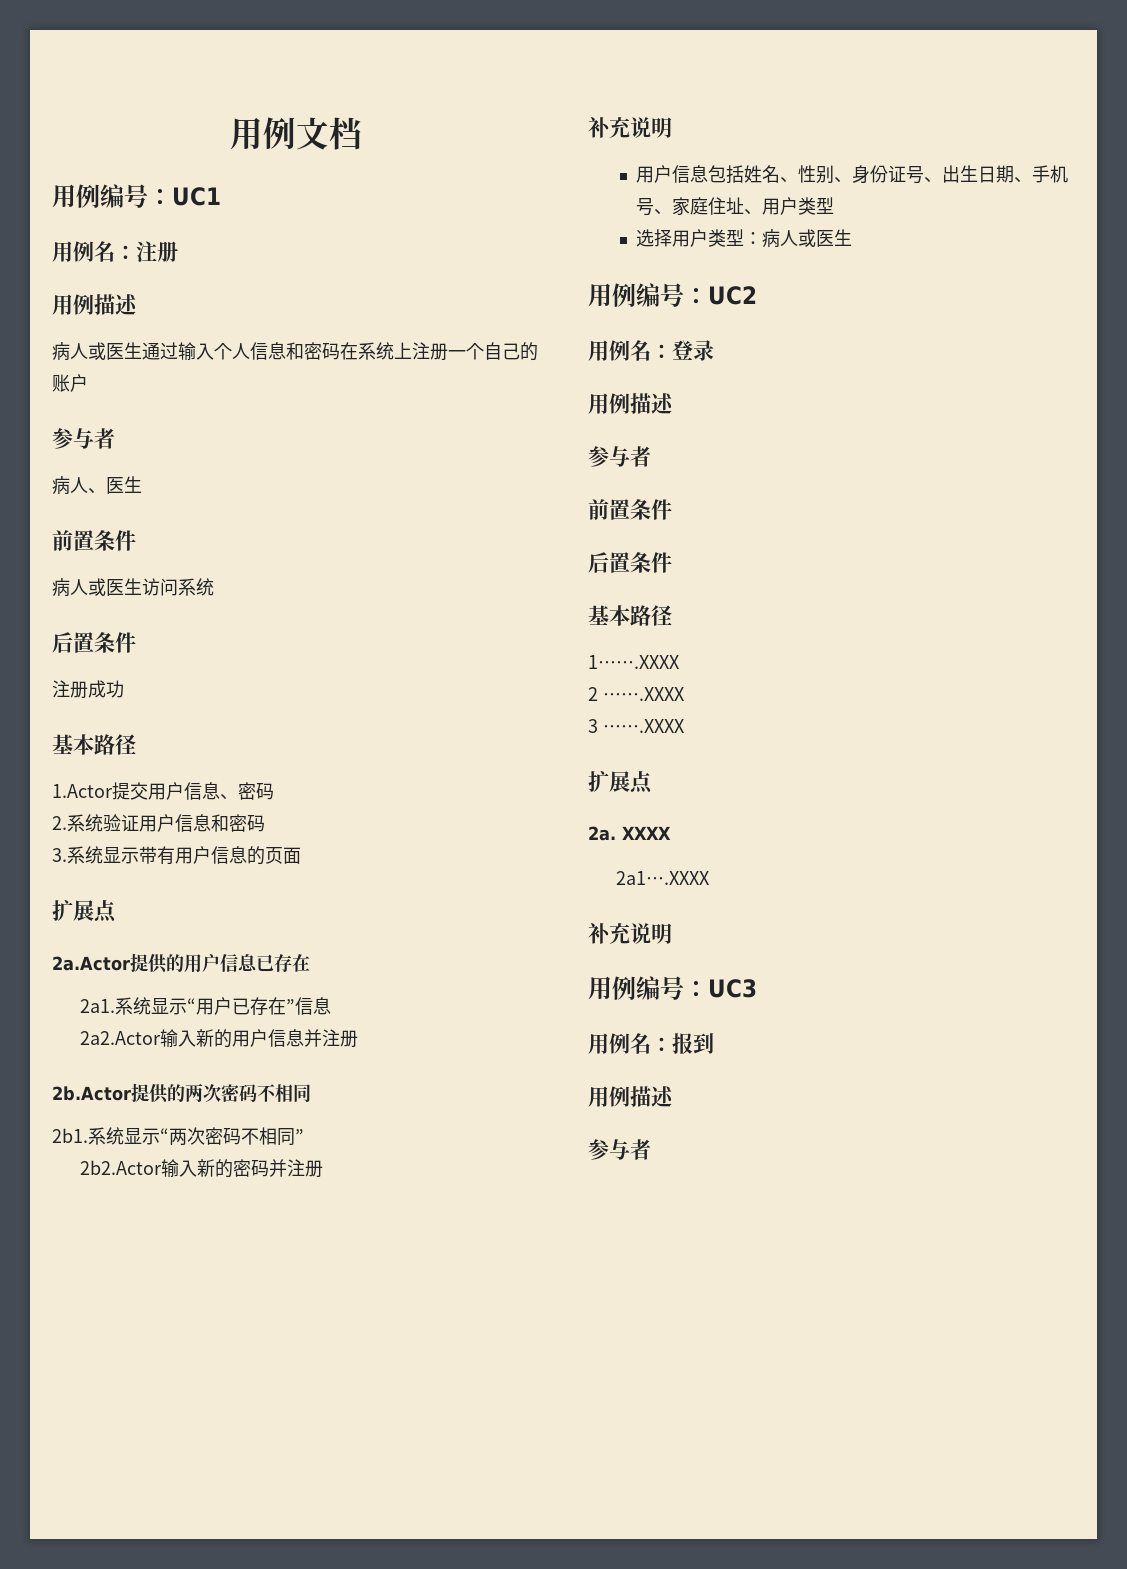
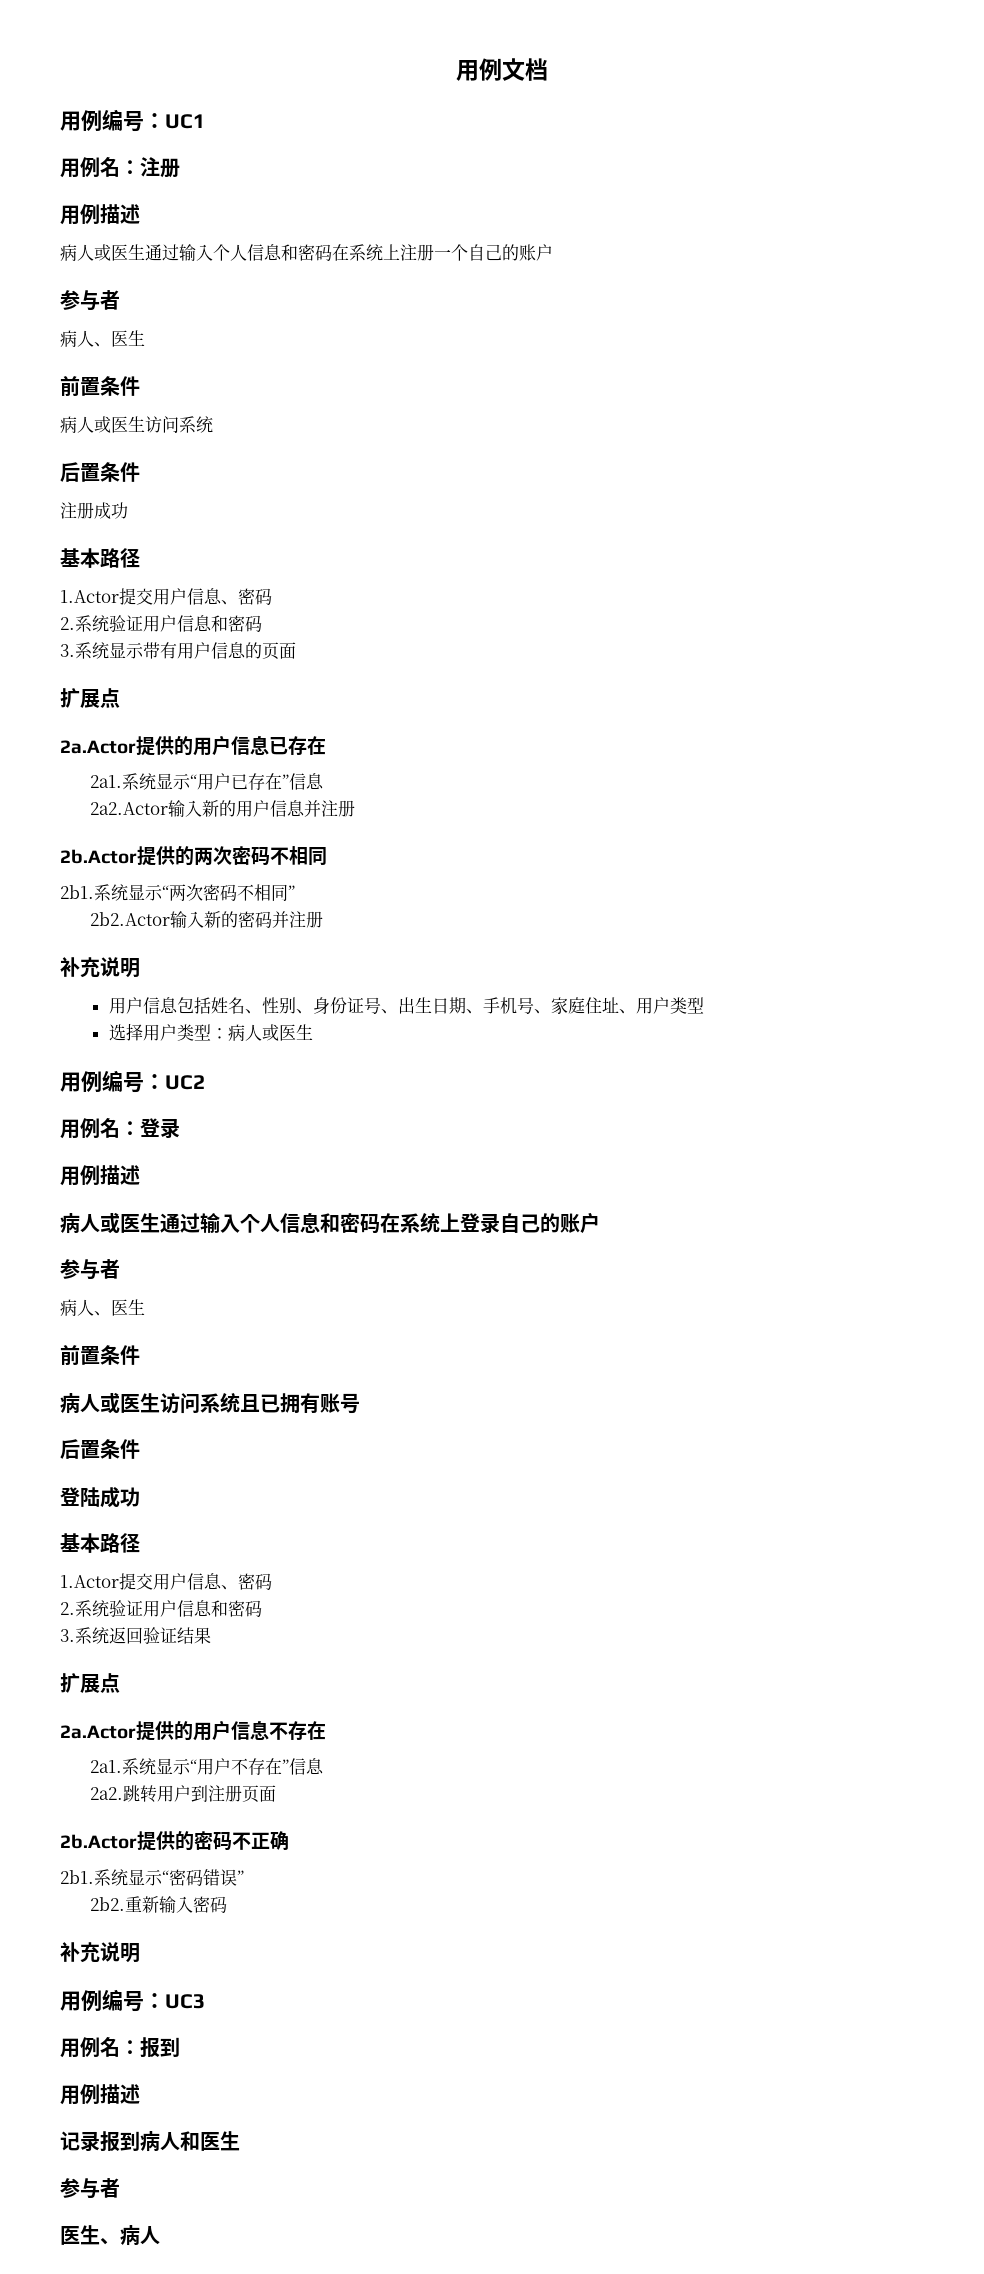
  用例名：登录
  用例描述
+ 病人或医生通过输入个人信息和密码在系统上登录自己的账户
  参与者
+ 病人、医生
  前置条件
+ 病人或医生访问系统且已拥有账号
  后置条件
+ 登陆成功
  基本路径
- 1…….XXXX
- 2 …….XXXX
- 3 …….XXXX
+ 1.Actor提交用户信息、密码
+ 2.系统验证用户信息和密码
+ 3.系统返回验证结果
  扩展点
- 2a. XXXX
- 2a1….XXXX
+ 2a.Actor提供的用户信息不存在
+ 2a1.系统显示“用户不存在”信息
+ 2a2.跳转用户到注册页面
+ 2b.Actor提供的密码不正确
+ 2b1.系统显示“密码错误”
+ 2b2.重新输入密码
  用例名：报到
  用例描述
+ 记录报到病人和医生
  参与者
+ 医生、病人

